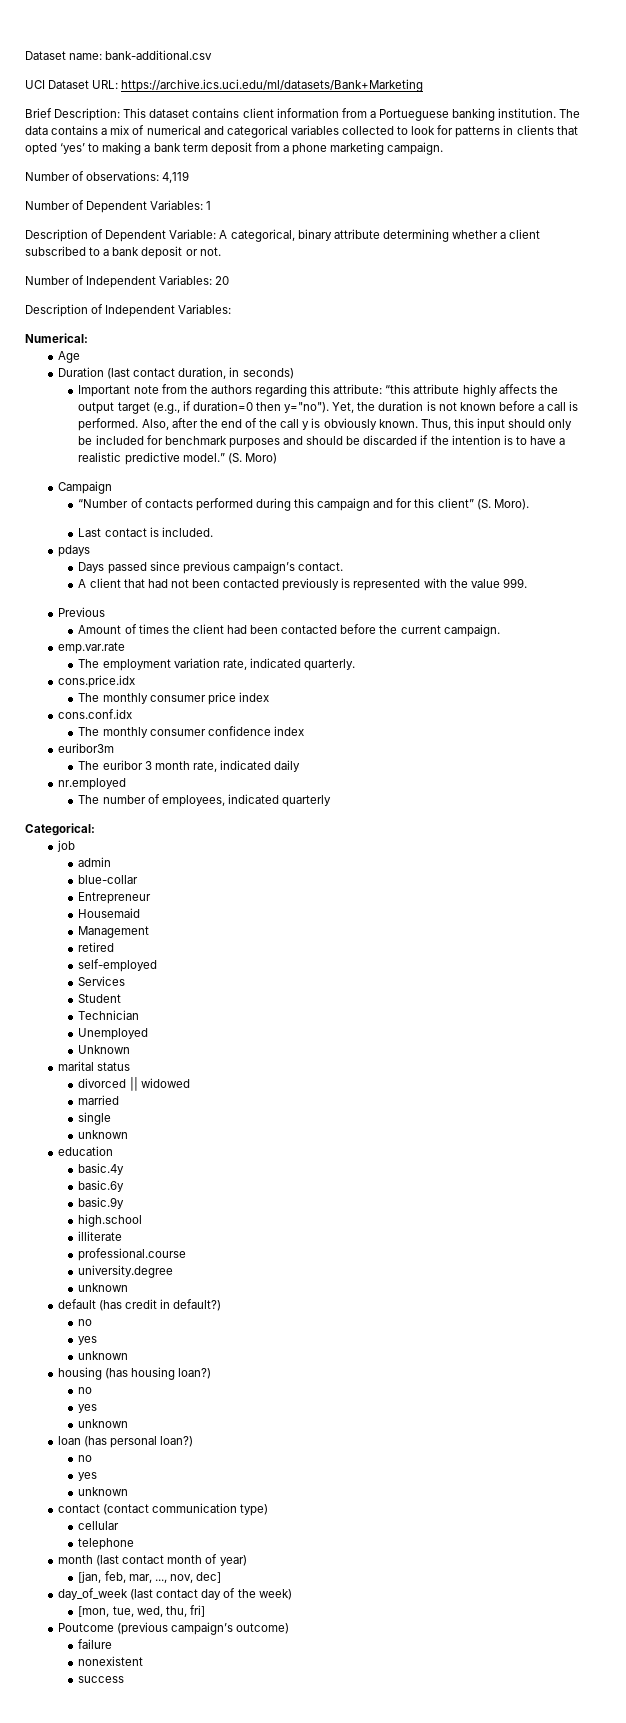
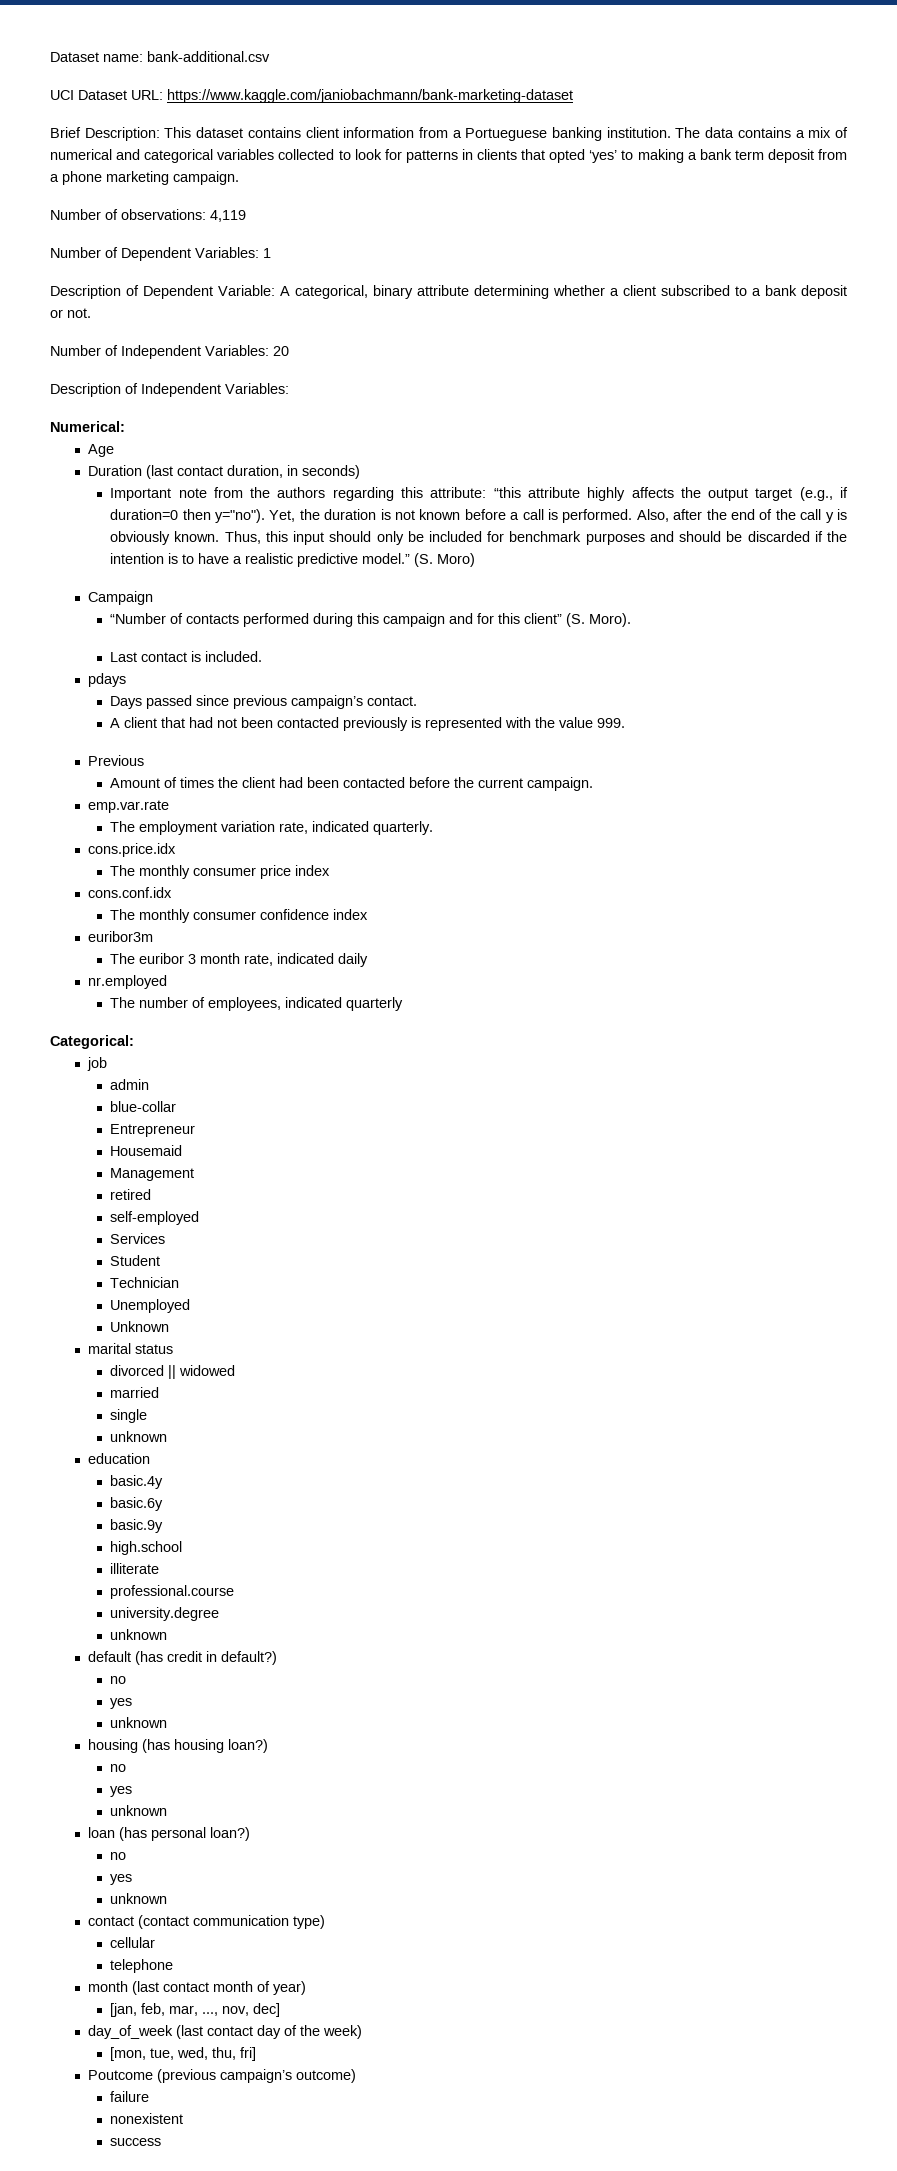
- UCI Dataset URL: https://archive.ics.uci.edu/ml/datasets/Bank+Marketing
+ UCI Dataset URL: https://www.kaggle.com/janiobachmann/bank-marketing-dataset

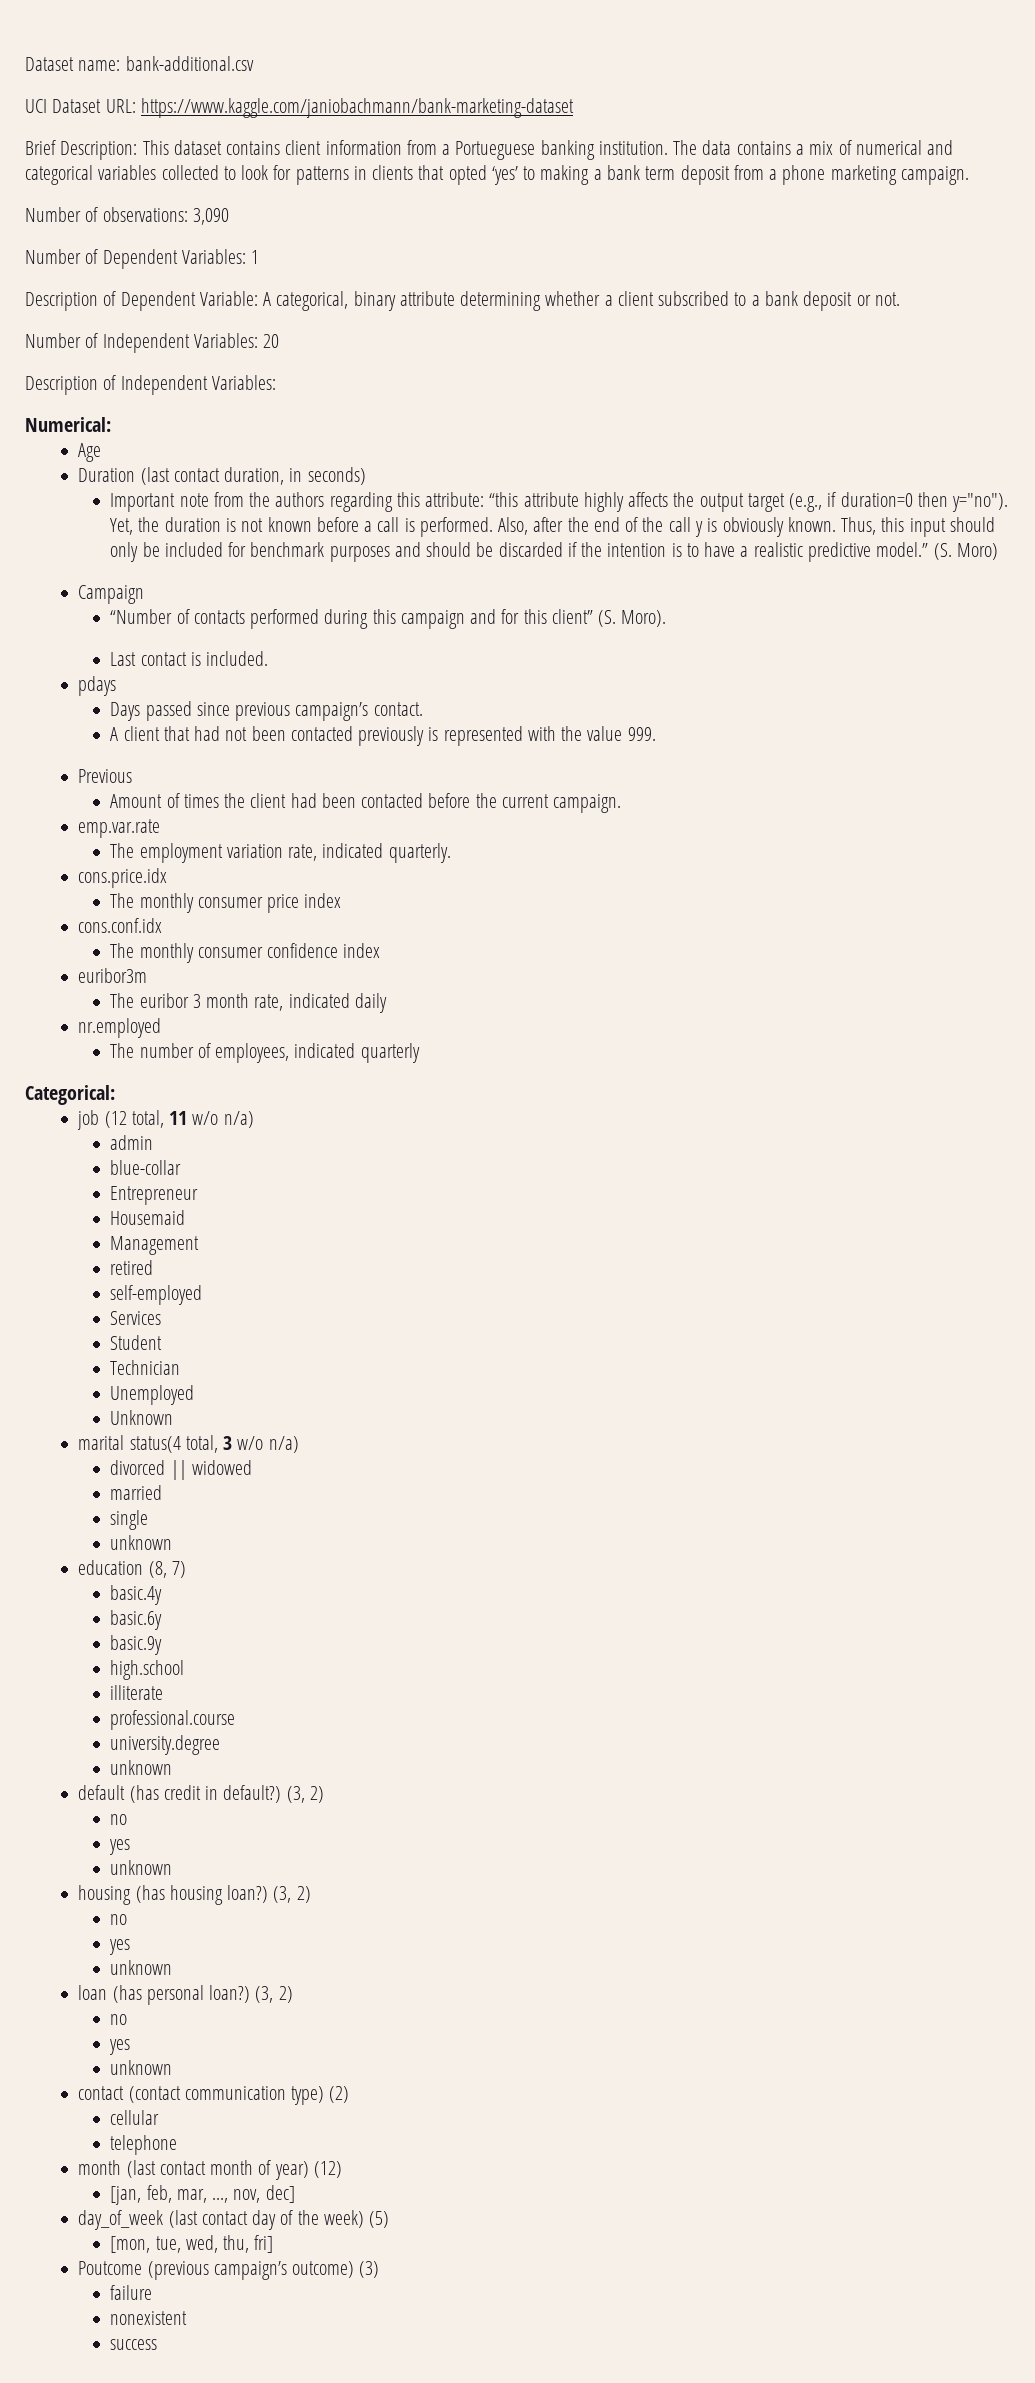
- Number of observations: 4,119
+ Number of observations: 3,090
- job
+ job (12 total, 11 w/o n/a)
- marital status
+ marital status(4 total, 3 w/o n/a)
- education
+ education (8, 7)
- default (has credit in default?)
+ default (has credit in default?) (3, 2)
- housing (has housing loan?)
+ housing (has housing loan?) (3, 2)
- loan (has personal loan?)
+ loan (has personal loan?) (3, 2)
- contact (contact communication type)
+ contact (contact communication type) (2)
- month (last contact month of year)
+ month (last contact month of year) (12)
- day_of_week (last contact day of the week)
+ day_of_week (last contact day of the week) (5)
- Poutcome (previous campaign’s outcome)
+ Poutcome (previous campaign’s outcome) (3)

